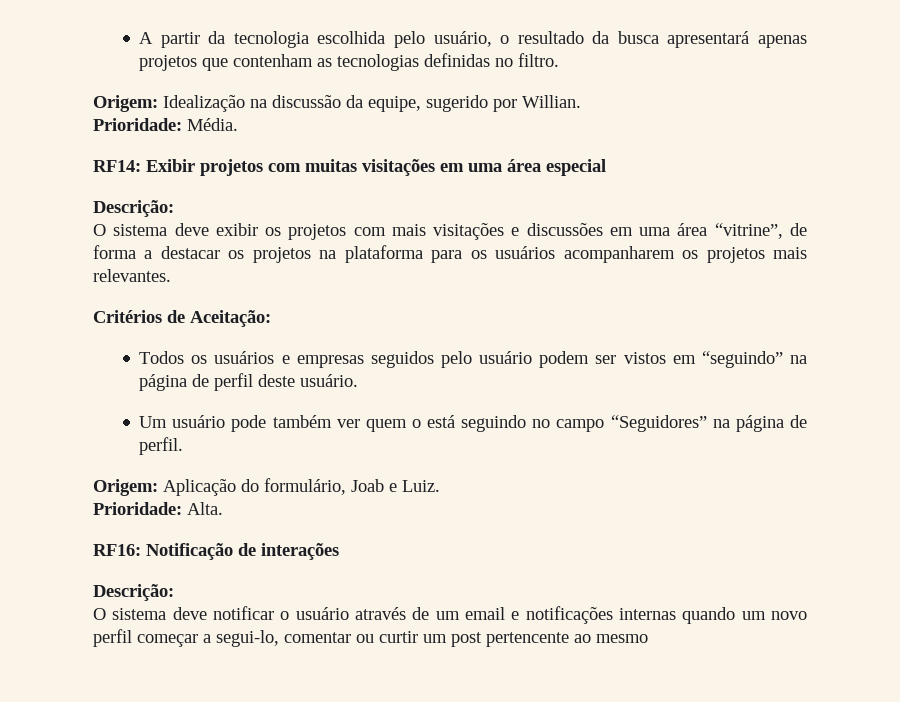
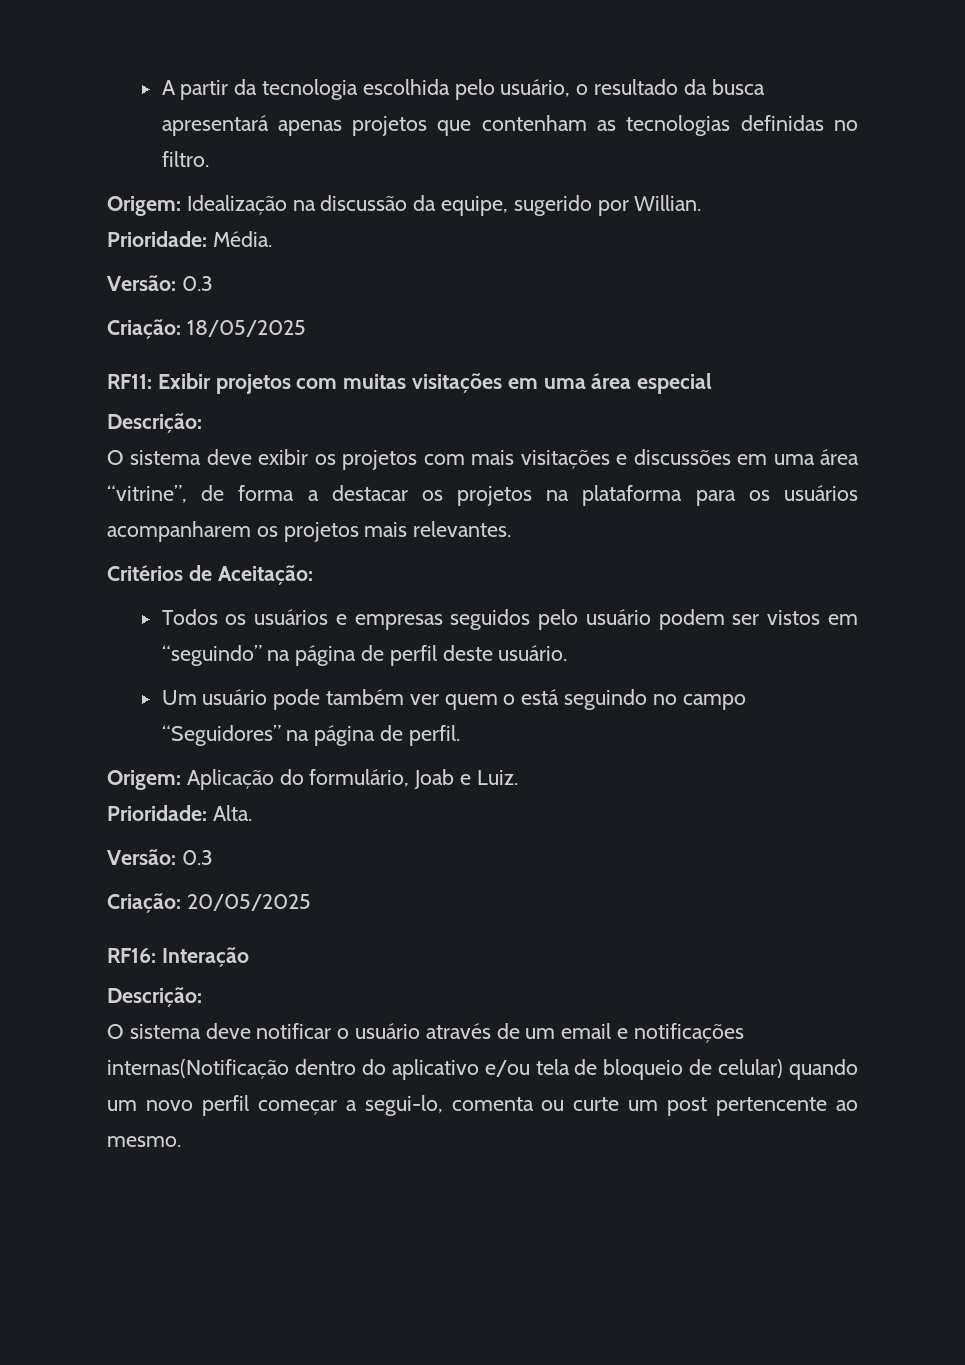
  Prioridade: Média.
- RF14: Exibir projetos com muitas visitações em uma área especial
+ Versão: 0.3
+ Criação: 18/05/2025
+ RF11: Exibir projetos com muitas visitações em uma área especial
  Prioridade: Alta.
- RF16: Notificação de interações
+ Versão: 0.3
+ Criação: 20/05/2025
+ RF16: Interação
- O sistema deve notificar o usuário através de um email e notificações internas quando um novo perfil começar a segui-lo, comentar ou curtir um post pertencente ao mesmo
+ O sistema deve notificar o usuário através de um email e notificações internas(Notificação dentro do aplicativo e/ou tela de bloqueio de celular) quando um novo perfil começar a segui-lo, comenta ou curte um post pertencente ao mesmo.

